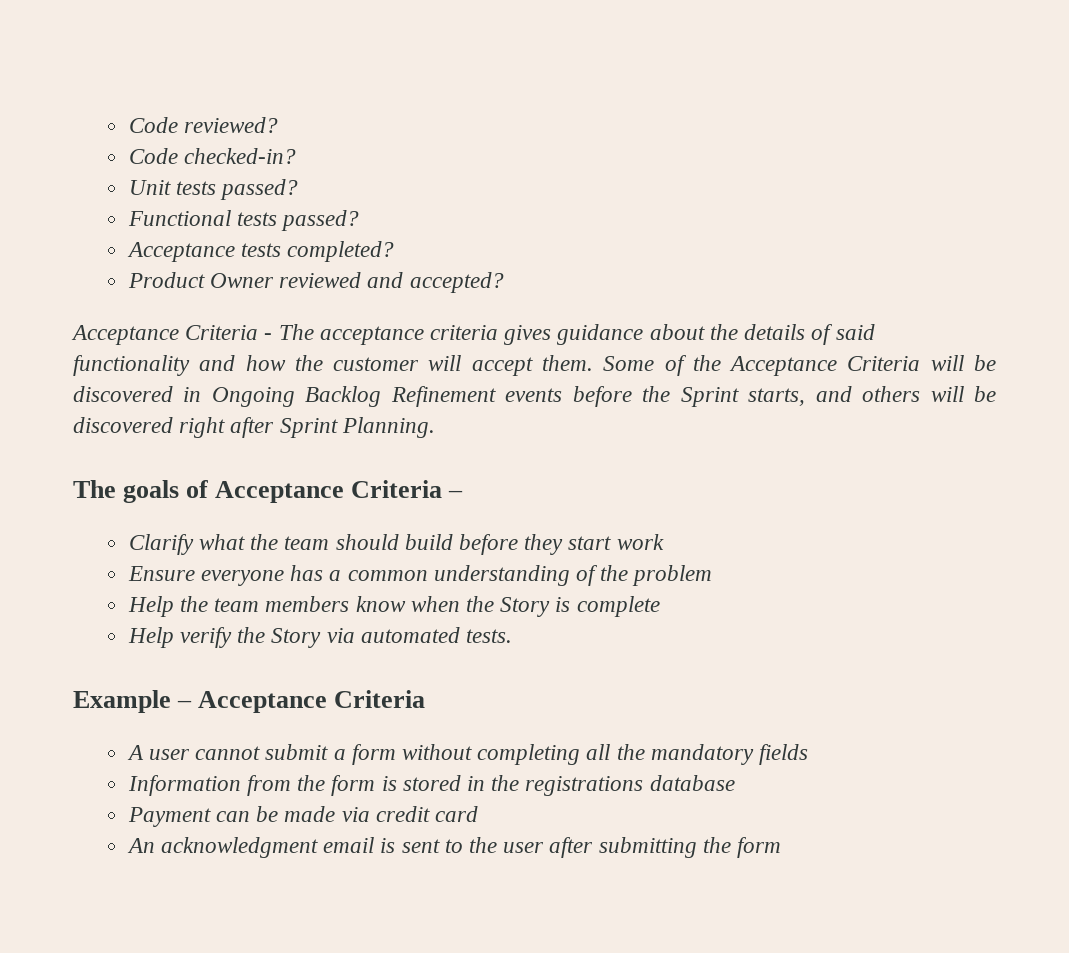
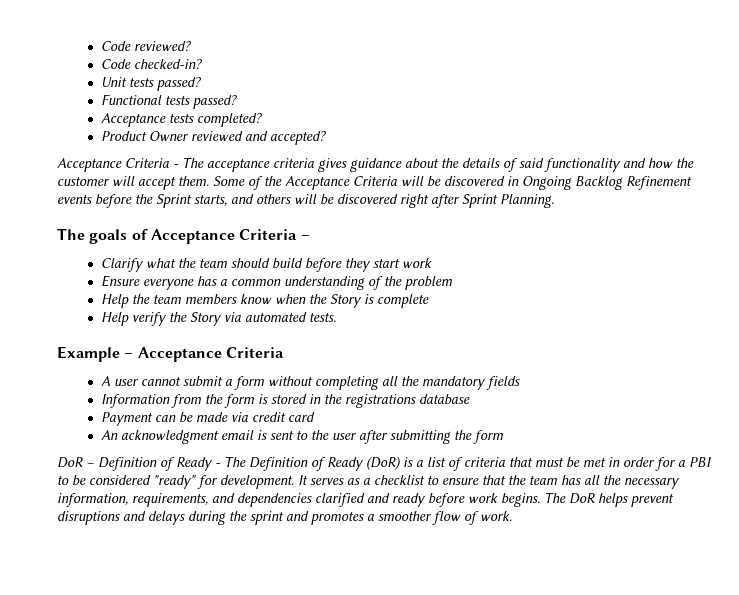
+ DoR – Definition of Ready - The Definition of Ready (DoR) is a list of criteria that must be met in order for a PBI to be considered "ready" for development. It serves as a checklist to ensure that the team has all the necessary information, requirements, and dependencies clarified and ready before work begins. The DoR helps prevent disruptions and delays during the sprint and promotes a smoother flow of work.

